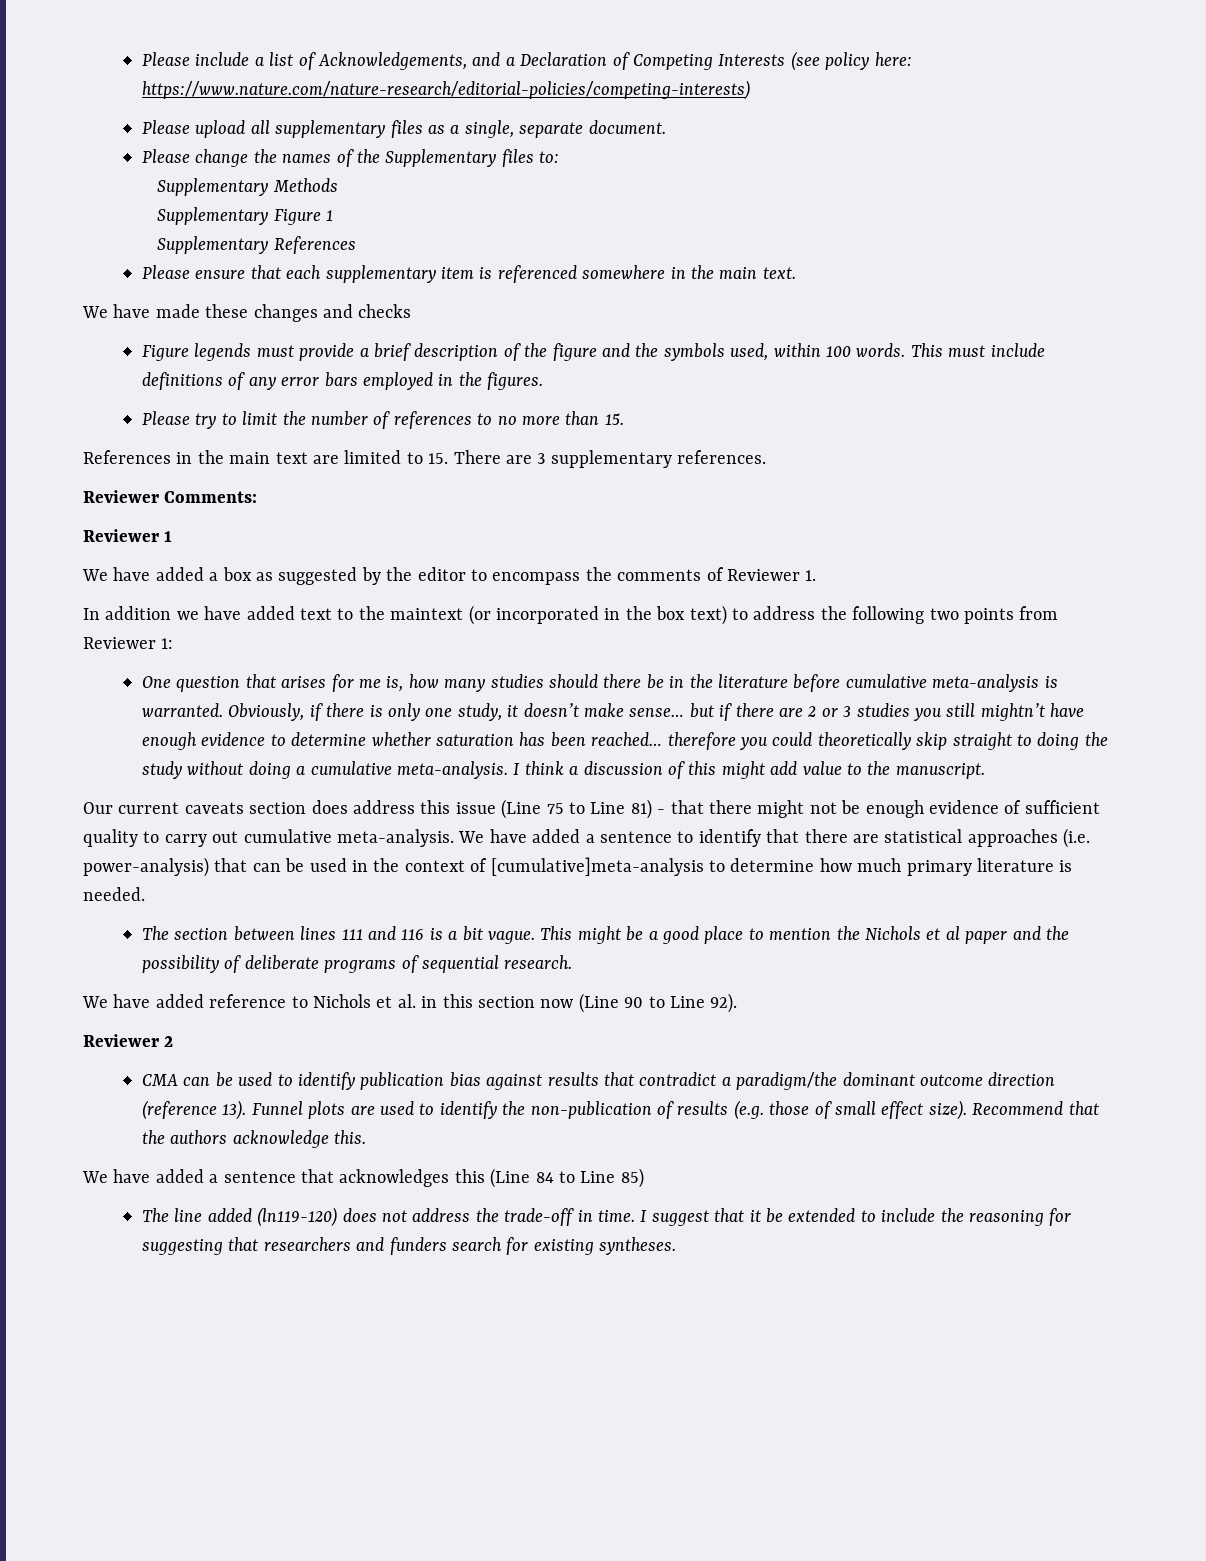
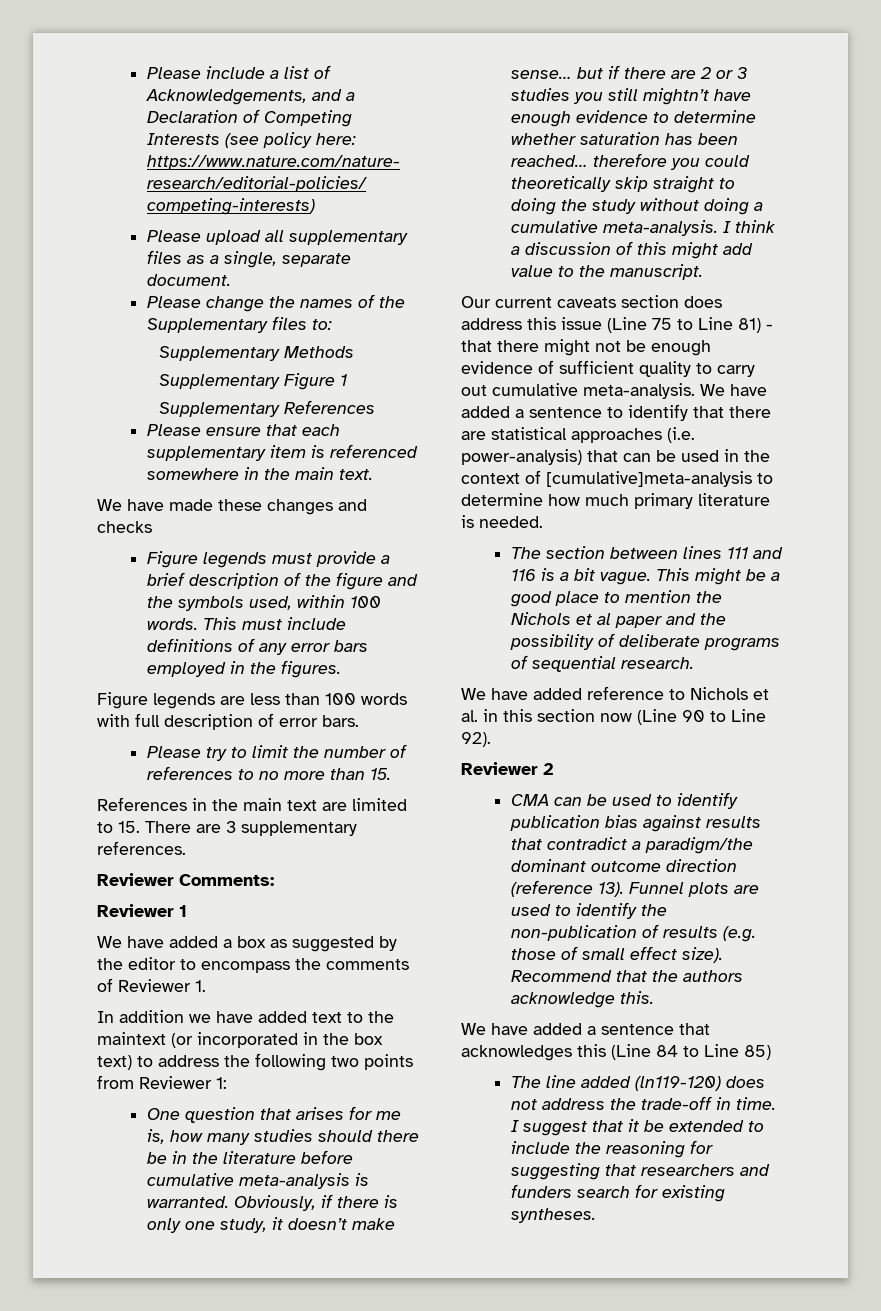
+ Figure legends are less than 100 words with full description of error bars.

